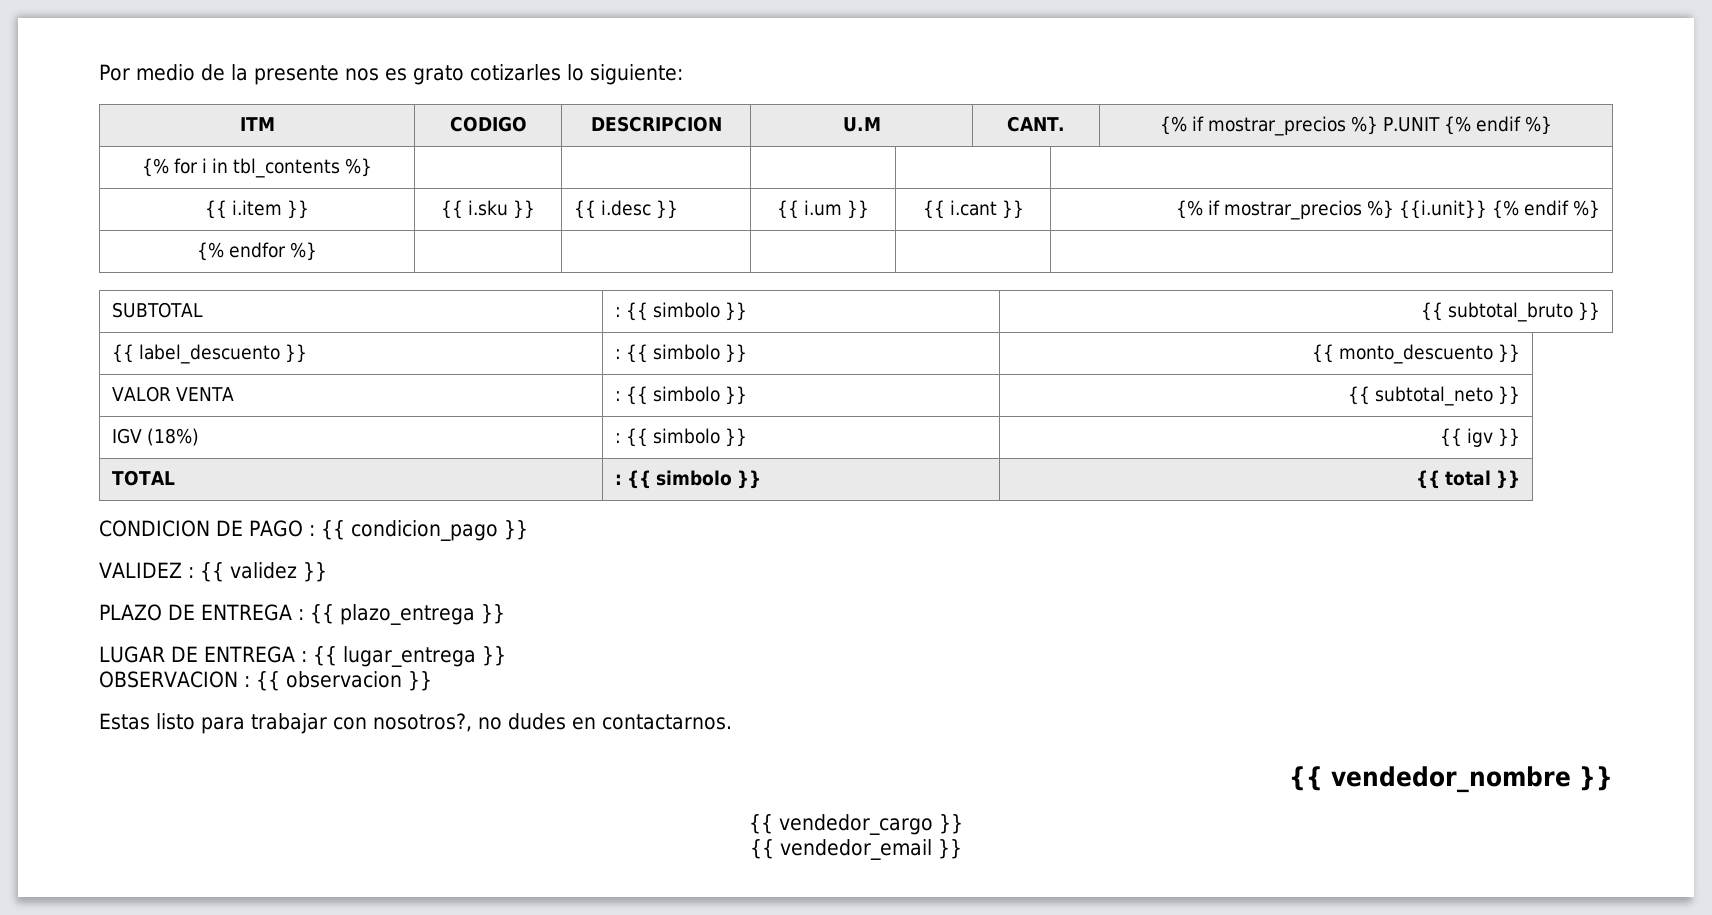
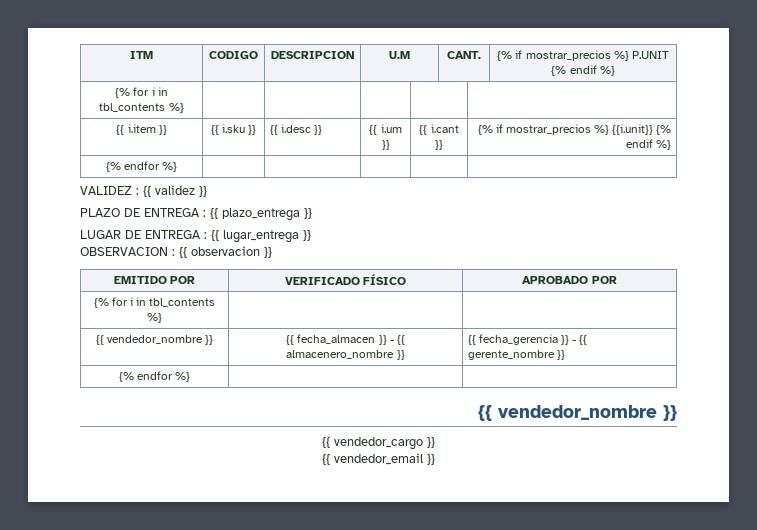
- Por medio de la presente nos es grato cotizarles lo siguiente:
- SUBTOTAL | : {{ simbolo }} | {{ subtotal_bruto }}
- {{ label_descuento }} | : {{ simbolo }} | {{ monto_descuento }}
- VALOR VENTA | : {{ simbolo }} | {{ subtotal_neto }}
- IGV (18%) | : {{ simbolo }} | {{ igv }}
- TOTAL | : {{ simbolo }} | {{ total }}
- CONDICION DE PAGO : {{ condicion_pago }}
- Estas listo para trabajar con nosotros?, no dudes en contactarnos.
+ EMITIDO POR | VERIFICADO FÍSICO | APROBADO POR
+ {% for i in tbl_contents %} | |
+ {{ vendedor_nombre }} | {{ fecha_almacen }} - {{ almacenero_nombre }} | {{ fecha_gerencia }} - {{ gerente_nombre }}
+ {% endfor %} | |

